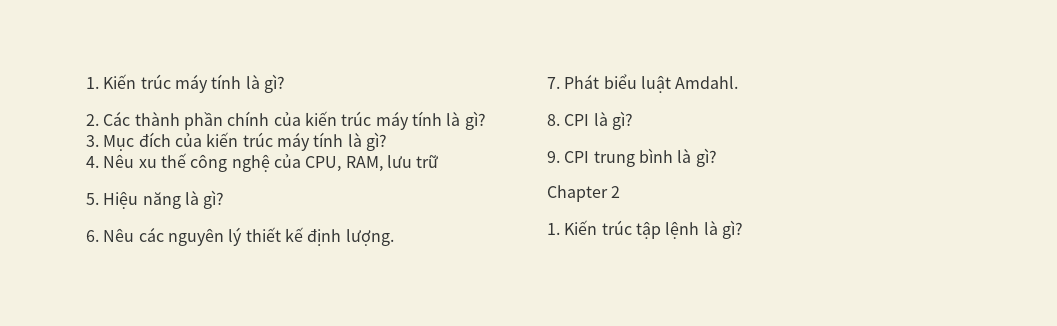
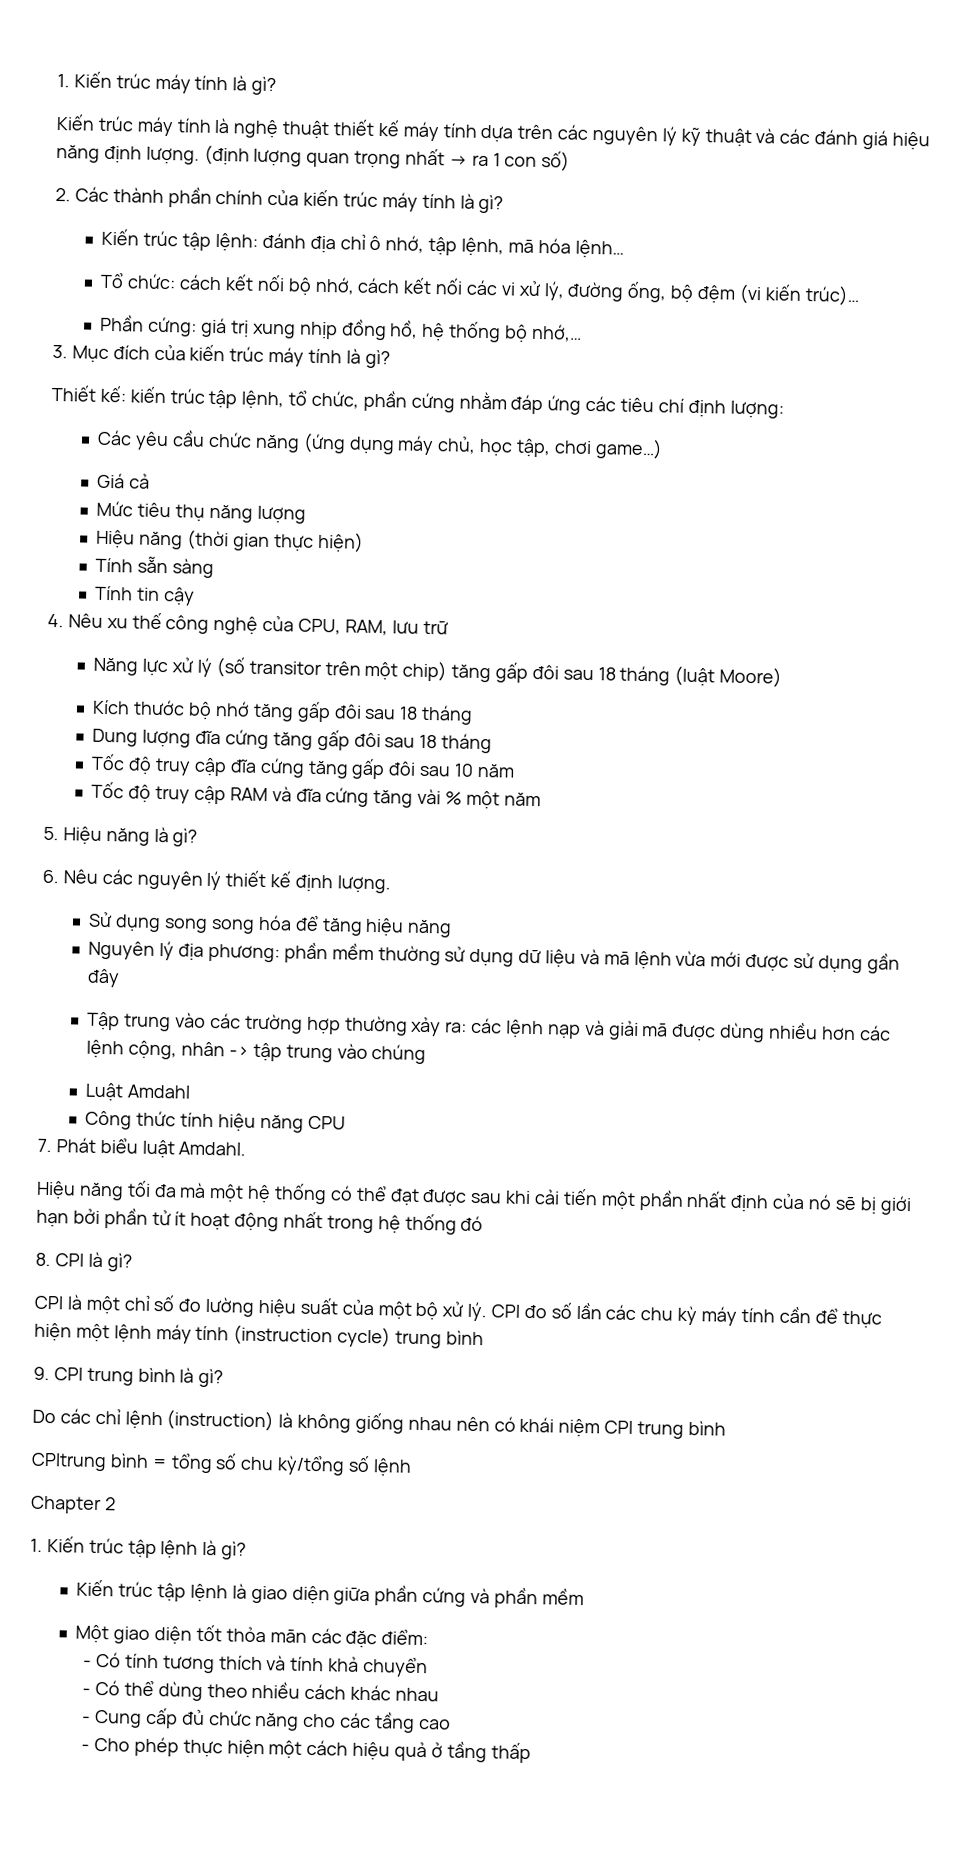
+ Kiến trúc máy tính là nghệ thuật thiết kế máy tính dựa trên các nguyên lý kỹ thuật và các đánh giá hiệu năng định lượng. (định lượng quan trọng nhất → ra 1 con số)
+ Kiến trúc tập lệnh: đánh địa chỉ ô nhớ, tập lệnh, mã hóa lệnh…
+ Tổ chức: cách kết nối bộ nhớ, cách kết nối các vi xử lý, đường ống, bộ đệm (vi kiến trúc)…
+ Phần cứng: giá trị xung nhịp đồng hồ, hệ thống bộ nhớ,…
+ Thiết kế: kiến trúc tập lệnh, tổ chức, phần cứng nhằm đáp ứng các tiêu chí định lượng:
+ Các yêu cầu chức năng (ứng dụng máy chủ, học tập, chơi game…)
+ Giá cả
+ Mức tiêu thụ năng lượng
+ Hiệu năng (thời gian thực hiện)
+ Tính sẵn sàng
+ Tính tin cậy
+ Năng lực xử lý (số transitor trên một chip) tăng gấp đôi sau 18 tháng (luật Moore)
+ Kích thước bộ nhớ tăng gấp đôi sau 18 tháng
+ Dung lượng đĩa cứng tăng gấp đôi sau 18 tháng
+ Tốc độ truy cập đĩa cứng tăng gấp đôi sau 10 năm
+ Tốc độ truy cập RAM và đĩa cứng tăng vài % một năm
+ Sử dụng song song hóa để tăng hiệu năng
+ Nguyên lý địa phương: phần mềm thường sử dụng dữ liệu và mã lệnh vừa mới được sử dụng gần đây
+ Tập trung vào các trường hợp thường xảy ra: các lệnh nạp và giải mã được dùng nhiều hơn các lệnh cộng, nhân -> tập trung vào chúng
+ Luật Amdahl
+ Công thức tính hiệu năng CPU
+ Hiệu năng tối đa mà một hệ thống có thể đạt được sau khi cải tiến một phần nhất định của nó sẽ bị giới hạn bởi phần tử ít hoạt động nhất trong hệ thống đó
  8. CPI là gì?
+ CPI là một chỉ số đo lường hiệu suất của một bộ xử lý. CPI đo số lần các chu kỳ máy tính cần để thực hiện một lệnh máy tính (instruction cycle) trung bình
+ Do các chỉ lệnh (instruction) là không giống nhau nên có khái niệm CPI trung bình
+ CPItrung bình = tổng số chu kỳ/tổng số lệnh
+ Kiến trúc tập lệnh là giao diện giữa phần cứng và phần mềm
+ Một giao diện tốt thỏa mãn các đặc điểm:
+ - Có tính tương thích và tính khả chuyển
+ - Có thể dùng theo nhiều cách khác nhau
+ - Cung cấp đủ chức năng cho các tầng cao
+ - Cho phép thực hiện một cách hiệu quả ở tầng thấp

